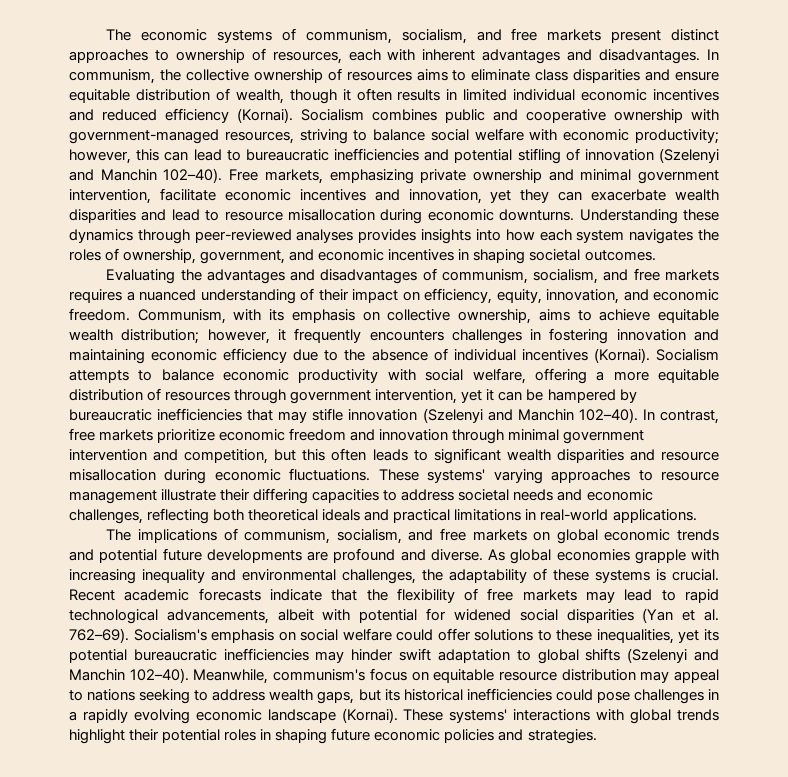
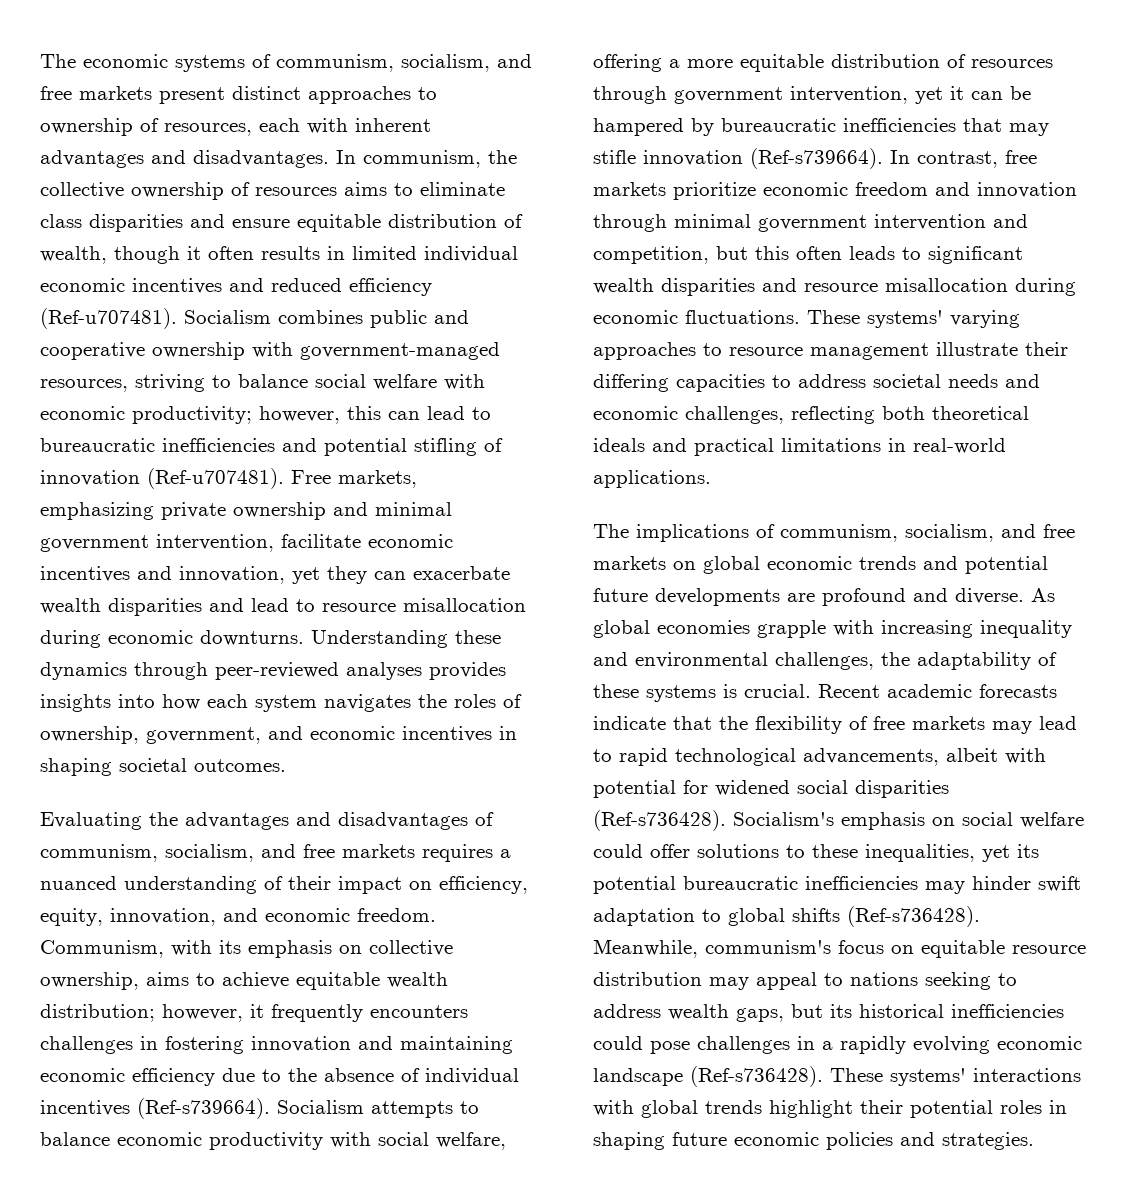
- In communism, the collective ownership of resources aims to eliminate class disparities and ensure equitable distribution of wealth, though it often results in limited individual economic incentives and reduced efficiency (Kornai).
+ In communism, the collective ownership of resources aims to eliminate class disparities and ensure equitable distribution of wealth, though it often results in limited individual economic incentives and reduced efficiency (Ref-u707481).
- Socialism combines public and cooperative ownership with government-managed resources, striving to balance social welfare with economic productivity; however, this can lead to bureaucratic inefficiencies and potential stifling of innovation (Szelenyi and Manchin 102–40).
+ Socialism combines public and cooperative ownership with government-managed resources, striving to balance social welfare with economic productivity; however, this can lead to bureaucratic inefficiencies and potential stifling of innovation (Ref-u707481).
- Communism, with its emphasis on collective ownership, aims to achieve equitable wealth distribution; however, it frequently encounters challenges in fostering innovation and maintaining economic efficiency due to the absence of individual incentives (Kornai).
+ Communism, with its emphasis on collective ownership, aims to achieve equitable wealth distribution; however, it frequently encounters challenges in fostering innovation and maintaining economic efficiency due to the absence of individual incentives (Ref-s739664).
- Socialism attempts to balance economic productivity with social welfare, offering a more equitable distribution of resources through government intervention, yet it can be hampered by bureaucratic inefficiencies that may stifle innovation (Szelenyi and Manchin 102–40).
+ Socialism attempts to balance economic productivity with social welfare, offering a more equitable distribution of resources through government intervention, yet it can be hampered by bureaucratic inefficiencies that may stifle innovation (Ref-s739664).
- Recent academic forecasts indicate that the flexibility of free markets may lead to rapid technological advancements, albeit with potential for widened social disparities (Yan et al. 762–69).
+ Recent academic forecasts indicate that the flexibility of free markets may lead to rapid technological advancements, albeit with potential for widened social disparities (Ref-s736428).
- Socialism's emphasis on social welfare could offer solutions to these inequalities, yet its potential bureaucratic inefficiencies may hinder swift adaptation to global shifts (Szelenyi and Manchin 102–40).
+ Socialism's emphasis on social welfare could offer solutions to these inequalities, yet its potential bureaucratic inefficiencies may hinder swift adaptation to global shifts (Ref-s736428).
- Meanwhile, communism's focus on equitable resource distribution may appeal to nations seeking to address wealth gaps, but its historical inefficiencies could pose challenges in a rapidly evolving economic landscape (Kornai).
+ Meanwhile, communism's focus on equitable resource distribution may appeal to nations seeking to address wealth gaps, but its historical inefficiencies could pose challenges in a rapidly evolving economic landscape (Ref-s736428).

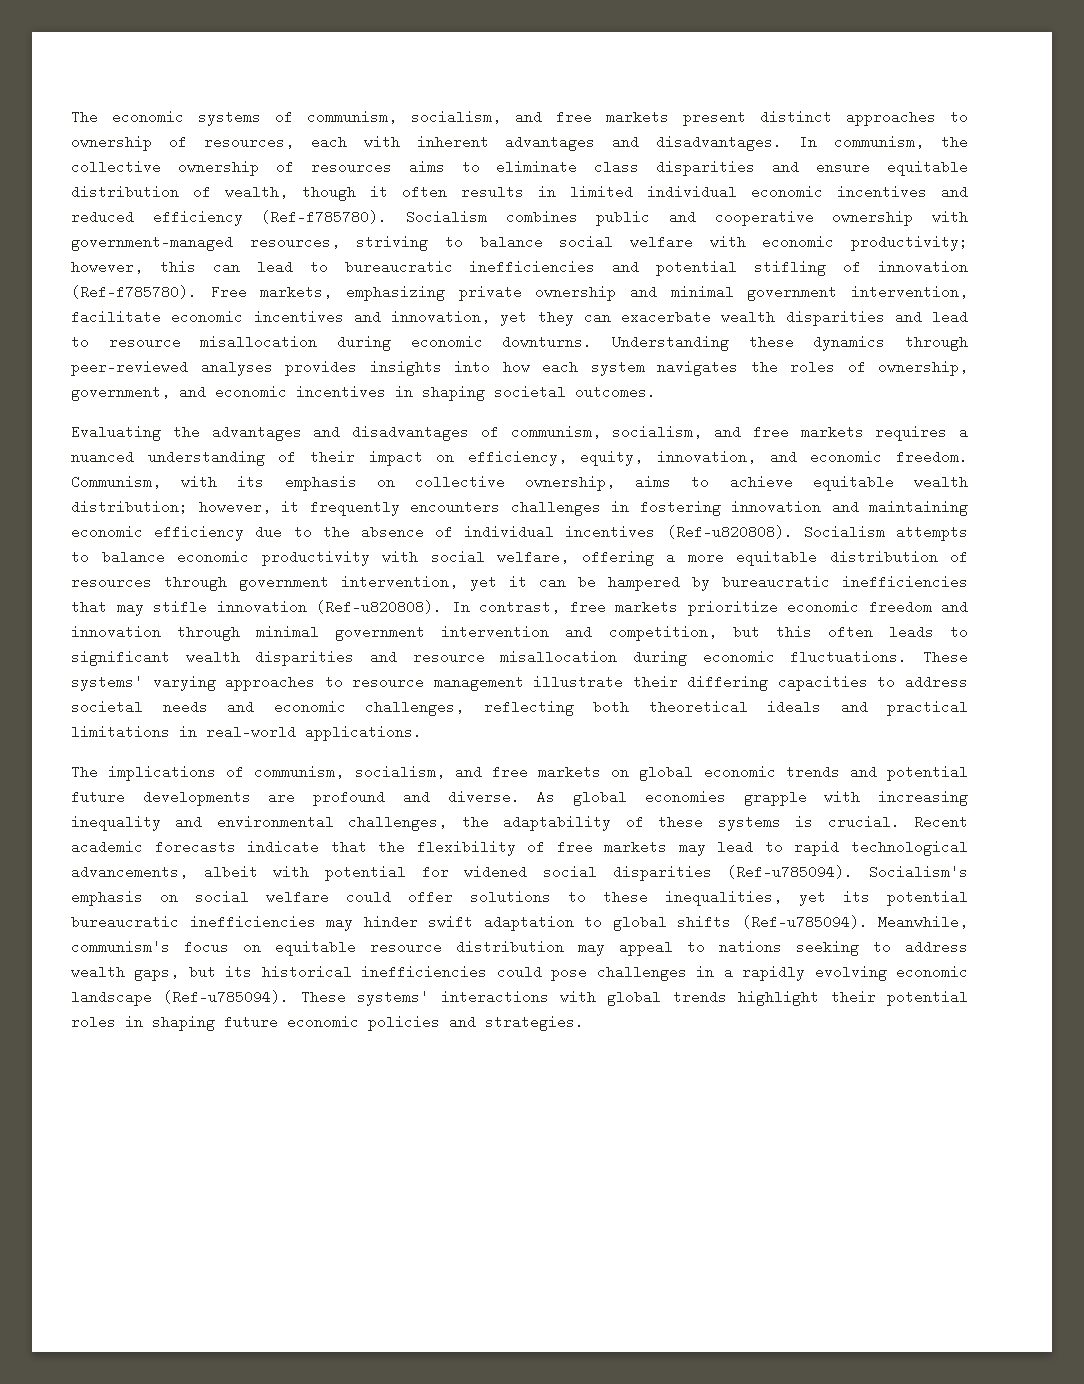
- In communism, the collective ownership of resources aims to eliminate class disparities and ensure equitable distribution of wealth, though it often results in limited individual economic incentives and reduced efficiency (Ref-u707481).
+ In communism, the collective ownership of resources aims to eliminate class disparities and ensure equitable distribution of wealth, though it often results in limited individual economic incentives and reduced efficiency (Ref-f785780).
- Socialism combines public and cooperative ownership with government-managed resources, striving to balance social welfare with economic productivity; however, this can lead to bureaucratic inefficiencies and potential stifling of innovation (Ref-u707481).
+ Socialism combines public and cooperative ownership with government-managed resources, striving to balance social welfare with economic productivity; however, this can lead to bureaucratic inefficiencies and potential stifling of innovation (Ref-f785780).
- Communism, with its emphasis on collective ownership, aims to achieve equitable wealth distribution; however, it frequently encounters challenges in fostering innovation and maintaining economic efficiency due to the absence of individual incentives (Ref-s739664).
+ Communism, with its emphasis on collective ownership, aims to achieve equitable wealth distribution; however, it frequently encounters challenges in fostering innovation and maintaining economic efficiency due to the absence of individual incentives (Ref-u820808).
- Socialism attempts to balance economic productivity with social welfare, offering a more equitable distribution of resources through government intervention, yet it can be hampered by bureaucratic inefficiencies that may stifle innovation (Ref-s739664).
+ Socialism attempts to balance economic productivity with social welfare, offering a more equitable distribution of resources through government intervention, yet it can be hampered by bureaucratic inefficiencies that may stifle innovation (Ref-u820808).
- Recent academic forecasts indicate that the flexibility of free markets may lead to rapid technological advancements, albeit with potential for widened social disparities (Ref-s736428).
+ Recent academic forecasts indicate that the flexibility of free markets may lead to rapid technological advancements, albeit with potential for widened social disparities (Ref-u785094).
- Socialism's emphasis on social welfare could offer solutions to these inequalities, yet its potential bureaucratic inefficiencies may hinder swift adaptation to global shifts (Ref-s736428).
+ Socialism's emphasis on social welfare could offer solutions to these inequalities, yet its potential bureaucratic inefficiencies may hinder swift adaptation to global shifts (Ref-u785094).
- Meanwhile, communism's focus on equitable resource distribution may appeal to nations seeking to address wealth gaps, but its historical inefficiencies could pose challenges in a rapidly evolving economic landscape (Ref-s736428).
+ Meanwhile, communism's focus on equitable resource distribution may appeal to nations seeking to address wealth gaps, but its historical inefficiencies could pose challenges in a rapidly evolving economic landscape (Ref-u785094).

